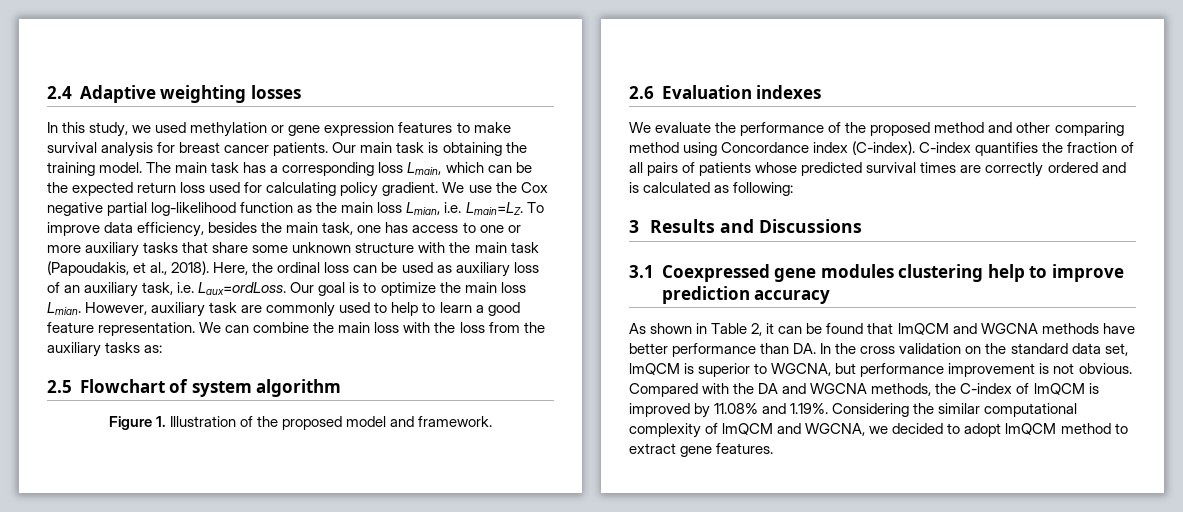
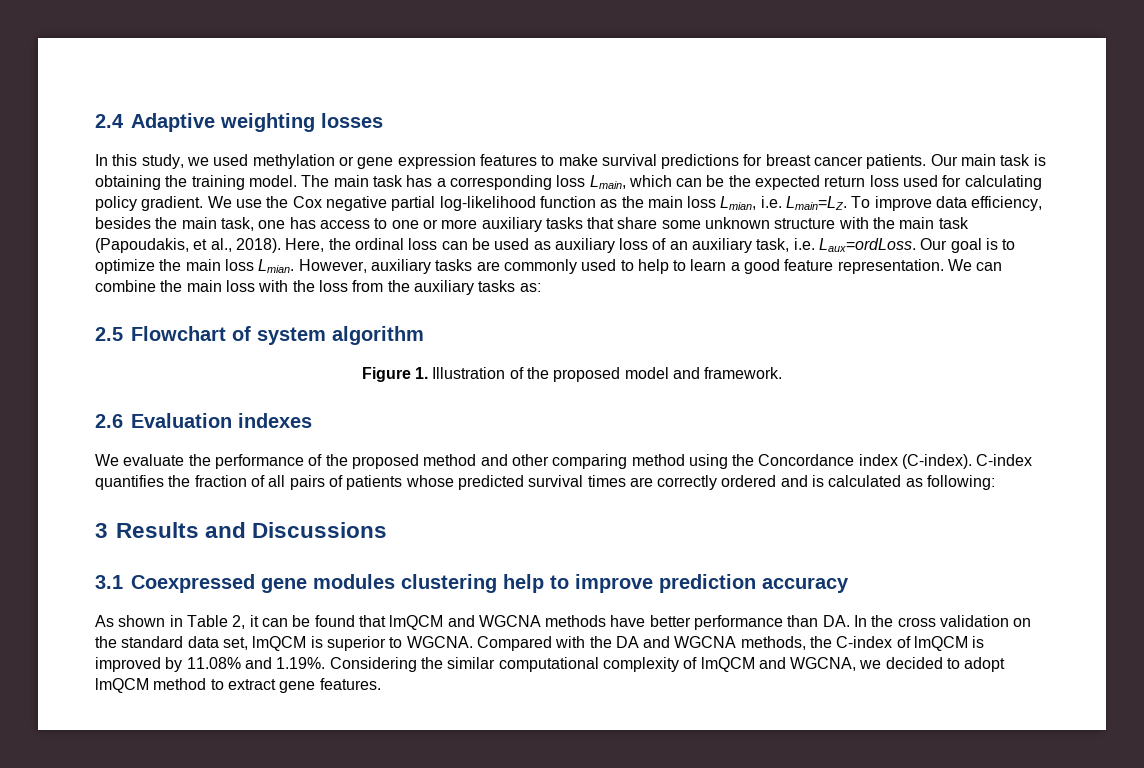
- In this study, we used methylation or gene expression features to make survival analysis for breast cancer patients.
+ In this study, we used methylation or gene expression features to make survival predictions for breast cancer patients.
- However, auxiliary task are commonly used to help to learn a good feature representation.
+ However, auxiliary tasks are commonly used to help to learn a good feature representation.
- We evaluate the performance of the proposed method and other comparing method using Concordance index (C-index).
+ We evaluate the performance of the proposed method and other comparing method using the Concordance index (C-index).
- As shown in Table 2, it can be found that lmQCM and WGCNA methods have better performance than DA. In the cross validation on the standard data set, lmQCM is superior to WGCNA, but performance improvement is not obvious.
+ As shown in Table 2, it can be found that lmQCM and WGCNA methods have better performance than DA. In the cross validation on the standard data set, lmQCM is superior to WGCNA.

